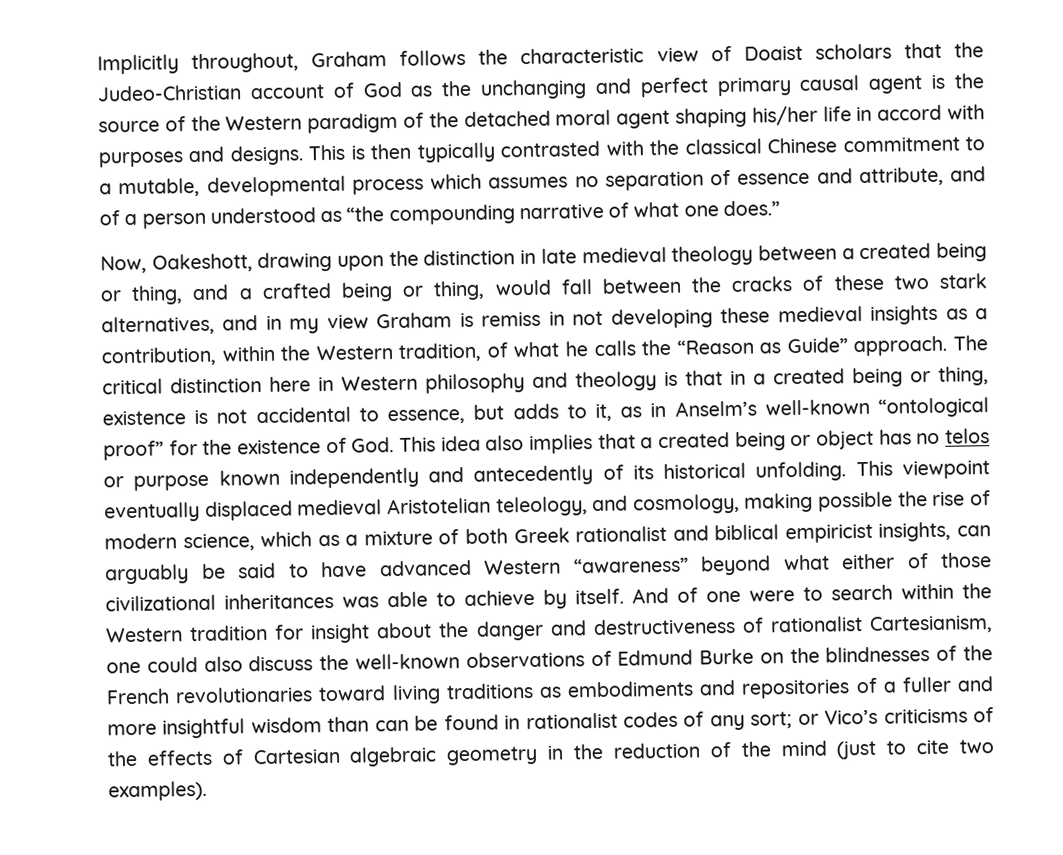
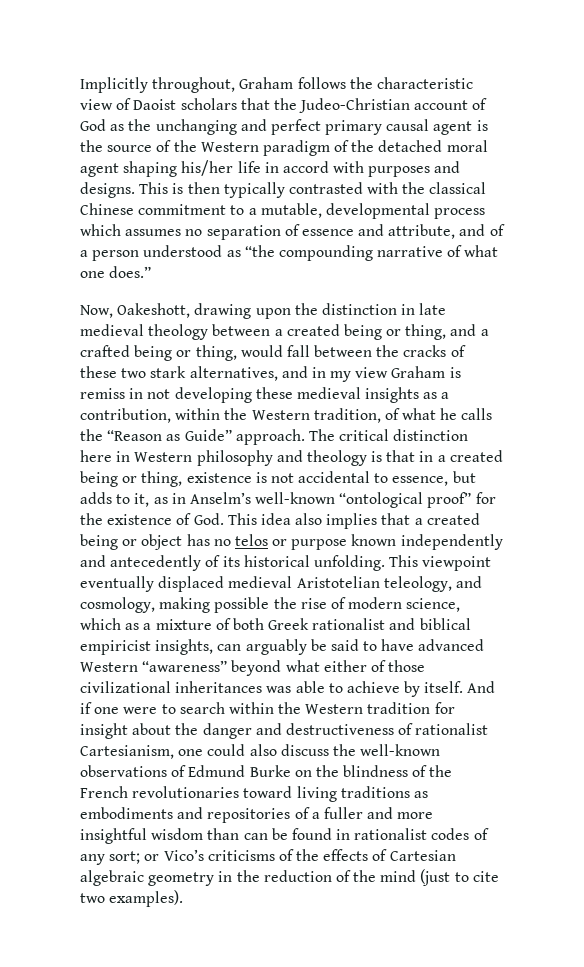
- Implicitly throughout, Graham follows the characteristic view of Doaist scholars that the Judeo-Christian account of God as the unchanging and perfect primary causal agent is the source of the Western paradigm of the detached moral agent shaping his/her life in accord with purposes and designs.
+ Implicitly throughout, Graham follows the characteristic view of Daoist scholars that the Judeo-Christian account of God as the unchanging and perfect primary causal agent is the source of the Western paradigm of the detached moral agent shaping his/her life in accord with purposes and designs.
- And of one were to search within the Western tradition for insight about the danger and destructiveness of rationalist Cartesianism, one could also discuss the well-known observations of Edmund Burke on the blindnesses of the French revolutionaries toward living traditions as embodiments and repositories of a fuller and more insightful wisdom than can be found in rationalist codes of any sort;
+ And if one were to search within the Western tradition for insight about the danger and destructiveness of rationalist Cartesianism, one could also discuss the well-known observations of Edmund Burke on the blindness of the French revolutionaries toward living traditions as embodiments and repositories of a fuller and more insightful wisdom than can be found in rationalist codes of any sort;

